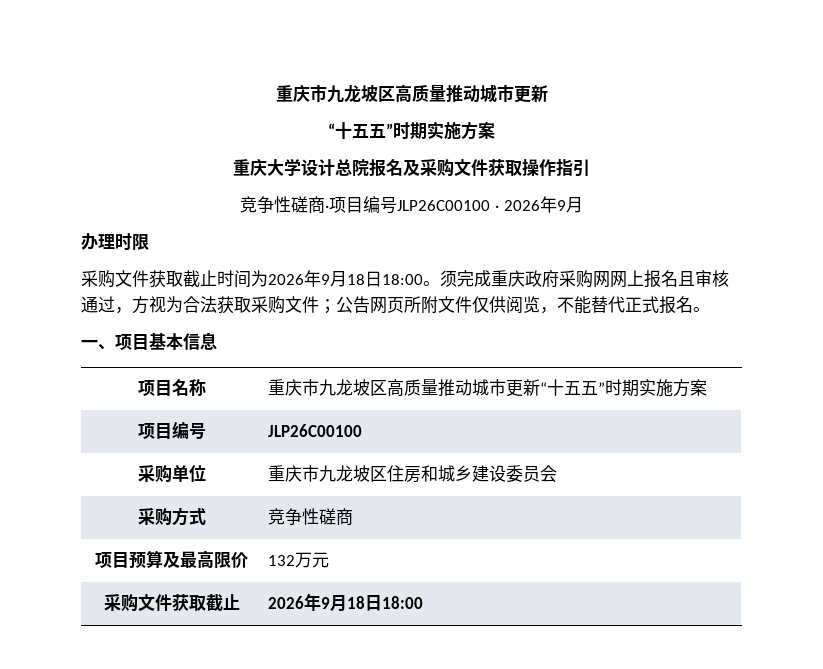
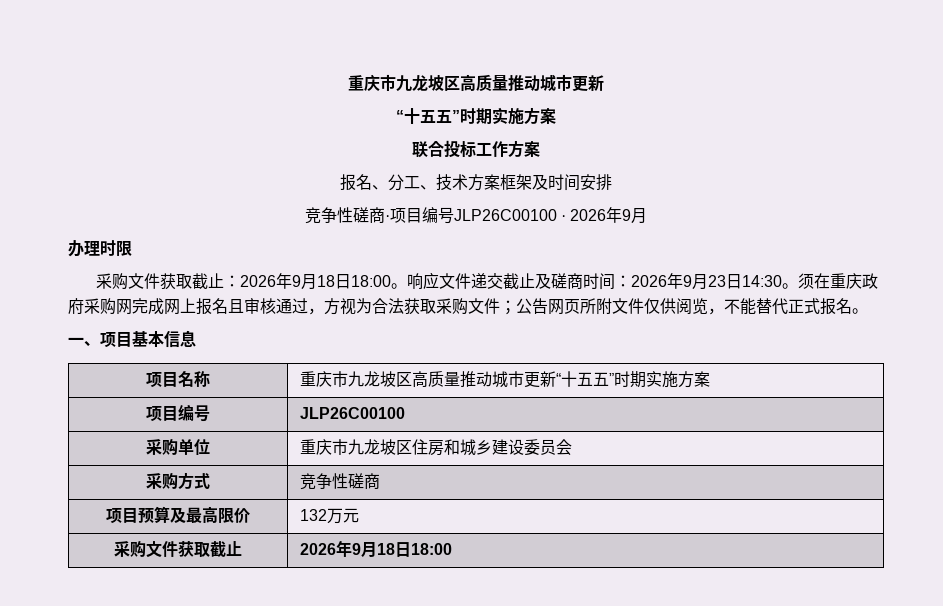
- 重庆大学设计总院报名及采购文件获取操作指引
+ 联合投标工作方案
+ 报名、分工、技术方案框架及时间安排
- 采购文件获取截止时间为2026年9月18日18:00。
+ 采购文件获取截止：2026年9月18日18:00。
- 须完成重庆政府采购网网上报名且审核通过，方视为合法获取采购文件；公告网页所附文件仅供阅览，不能替代正式报名。
+ 响应文件递交截止及磋商时间：2026年9月23日14:30。须在重庆政府采购网完成网上报名且审核通过，方视为合法获取采购文件；公告网页所附文件仅供阅览，不能替代正式报名。

